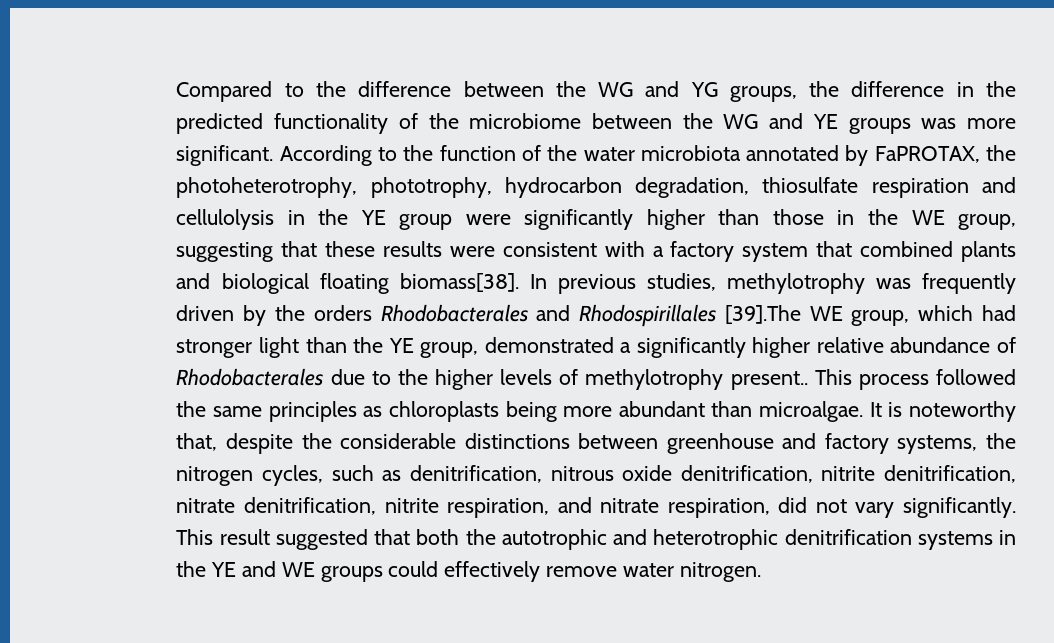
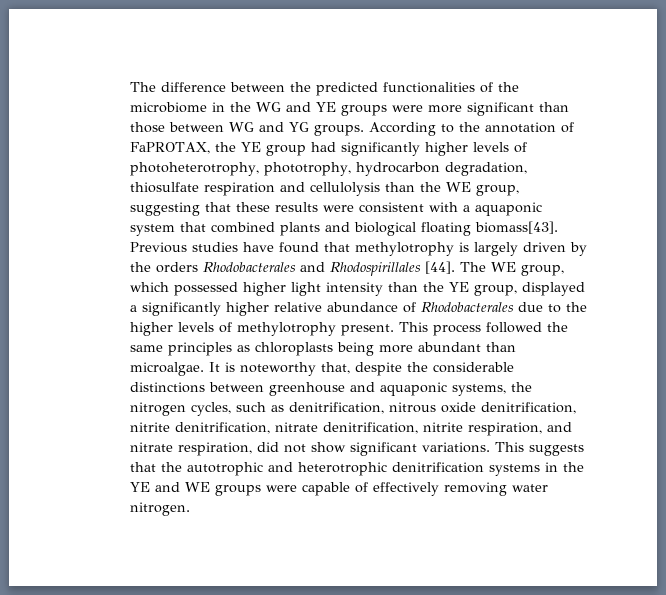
- Compared to the difference between the WG and YG groups, the difference in the predicted functionality of the microbiome between the WG and YE groups was more significant. According to the function of the water microbiota annotated by FaPROTAX, the photoheterotrophy, phototrophy, hydrocarbon degradation, thiosulfate respiration and cellulolysis in the YE group were significantly higher than those in the WE group, suggesting that these results were consistent with a factory system that combined plants and biological floating biomass[38]. In previous studies, methylotrophy was frequently driven by the orders Rhodobacterales and Rhodospirillales [39].The WE group, which had stronger light than the YE group, demonstrated a significantly higher relative abundance of Rhodobacterales due to the higher levels of methylotrophy present..
+ The difference between the predicted functionalities of the microbiome in the WG and YE groups were more significant than those between WG and YG groups. According to the annotation of FaPROTAX, the YE group had significantly higher levels of photoheterotrophy, phototrophy, hydrocarbon degradation, thiosulfate respiration and cellulolysis than the WE group, suggesting that these results were consistent with a aquaponic system that combined plants and biological floating biomass[43]. Previous studies have found that methylotrophy is largely driven by the orders Rhodobacterales and Rhodospirillales [44]. The WE group, which possessed higher light intensity than the YE group, displayed a significantly higher relative abundance of Rhodobacterales due to the higher levels of methylotrophy present.
- It is noteworthy that, despite the considerable distinctions between greenhouse and factory systems, the nitrogen cycles, such as denitrification, nitrous oxide denitrification, nitrite denitrification, nitrate denitrification, nitrite respiration, and nitrate respiration, did not vary significantly. This result suggested that both the autotrophic and heterotrophic denitrification systems in the YE and WE groups could effectively remove water nitrogen.
+ It is noteworthy that, despite the considerable distinctions between greenhouse and aquaponic systems, the nitrogen cycles, such as denitrification, nitrous oxide denitrification, nitrite denitrification, nitrate denitrification, nitrite respiration, and nitrate respiration, did not show significant variations. This suggests that the autotrophic and heterotrophic denitrification systems in the YE and WE groups were capable of effectively removing water nitrogen.

